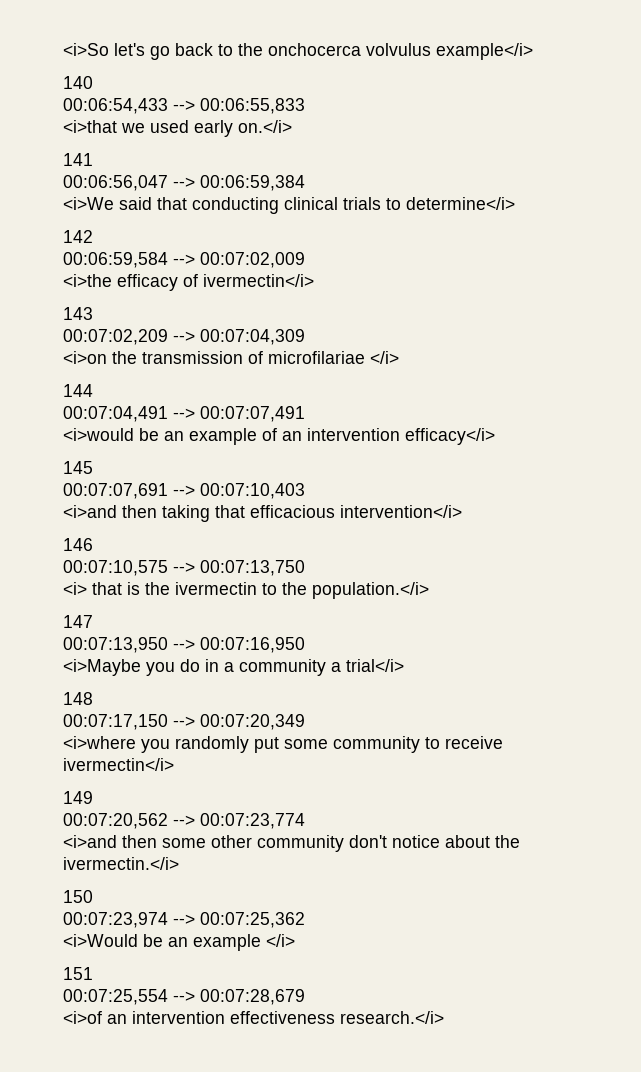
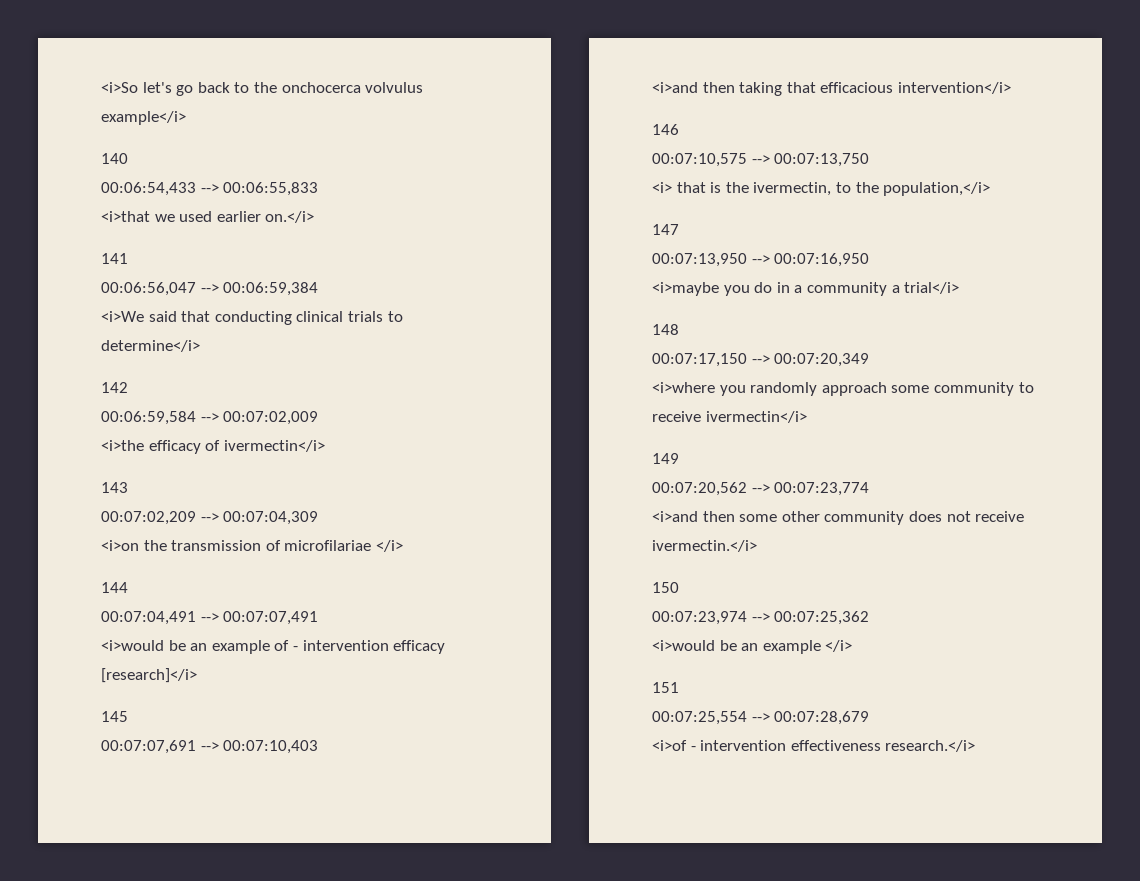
- <i>that we used early on.</i>
+ <i>that we used earlier on.</i>
- <i>would be an example of an intervention efficacy</i>
+ <i>would be an example of - intervention efficacy [research]</i>
- <i> that is the ivermectin to the population.</i>
+ <i> that is the ivermectin, to the population,</i>
- <i>Maybe you do in a community a trial</i>
+ <i>maybe you do in a community a trial</i>
- <i>where you randomly put some community to receive ivermectin</i>
+ <i>where you randomly approach some community to receive ivermectin</i>
- <i>and then some other community don't notice about the ivermectin.</i>
+ <i>and then some other community does not receive ivermectin.</i>
- <i>Would be an example </i>
+ <i>would be an example </i>
- <i>of an intervention effectiveness research.</i>
+ <i>of - intervention effectiveness research.</i>

